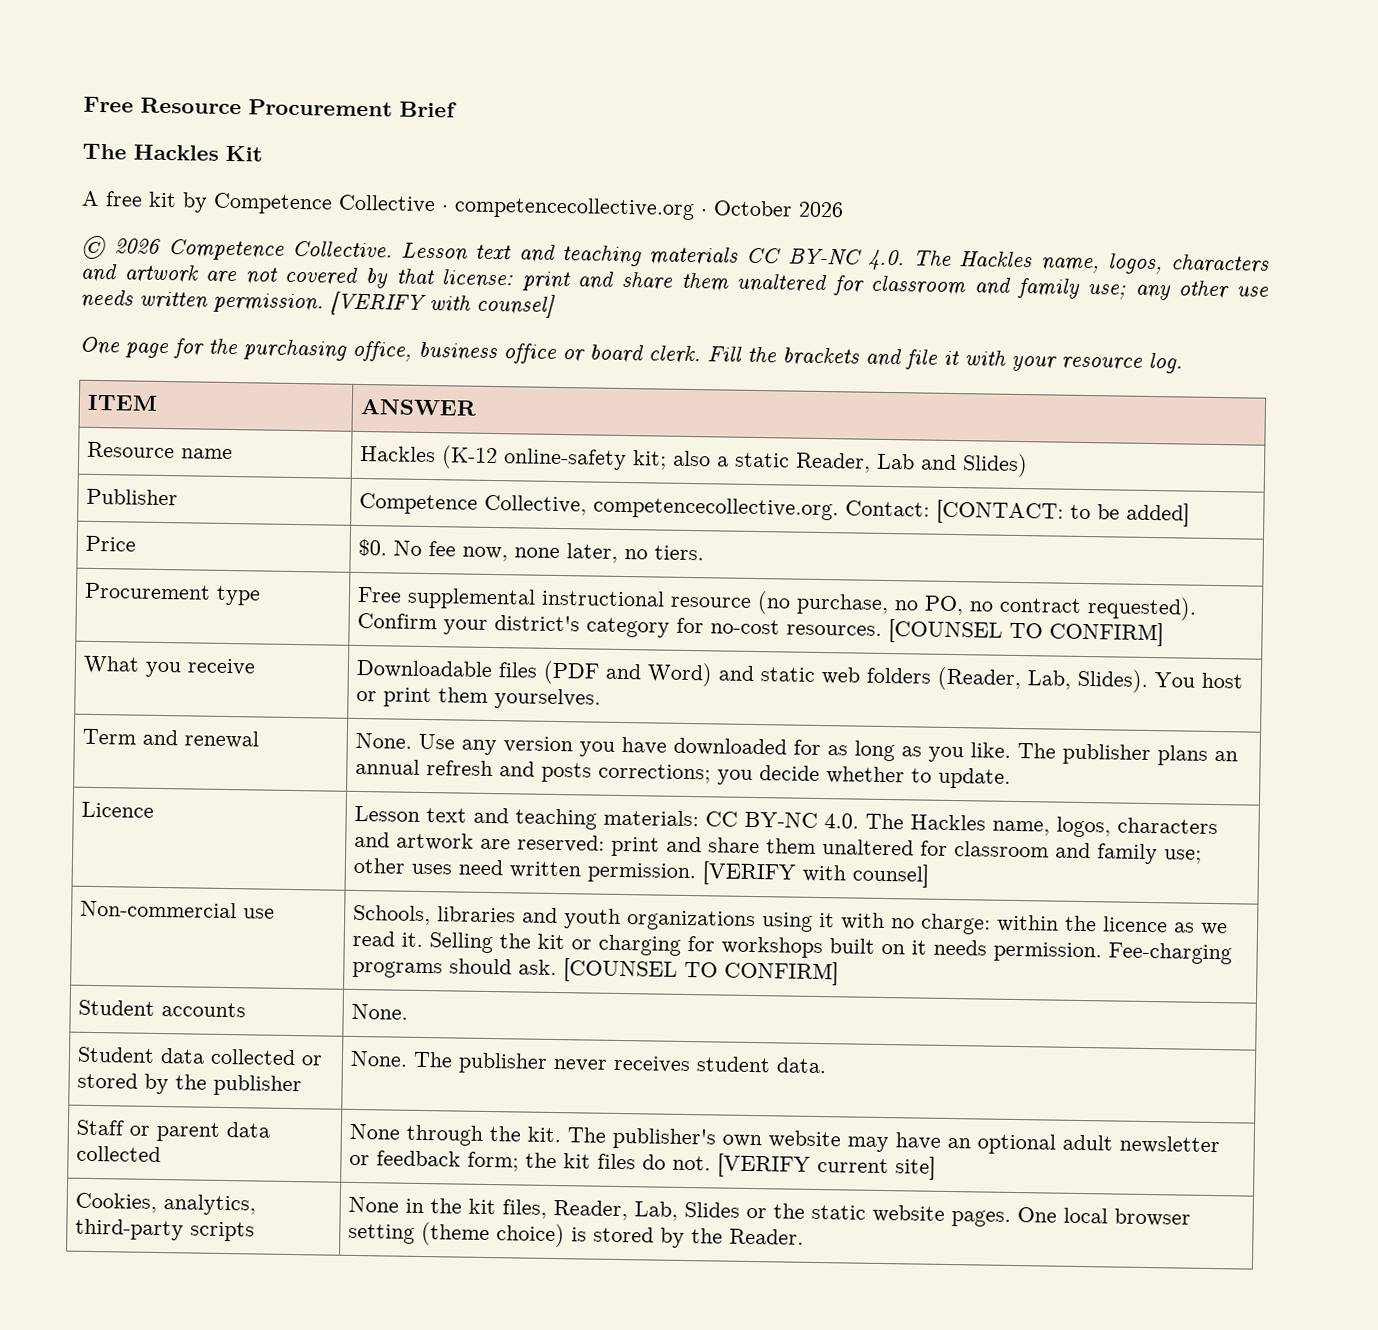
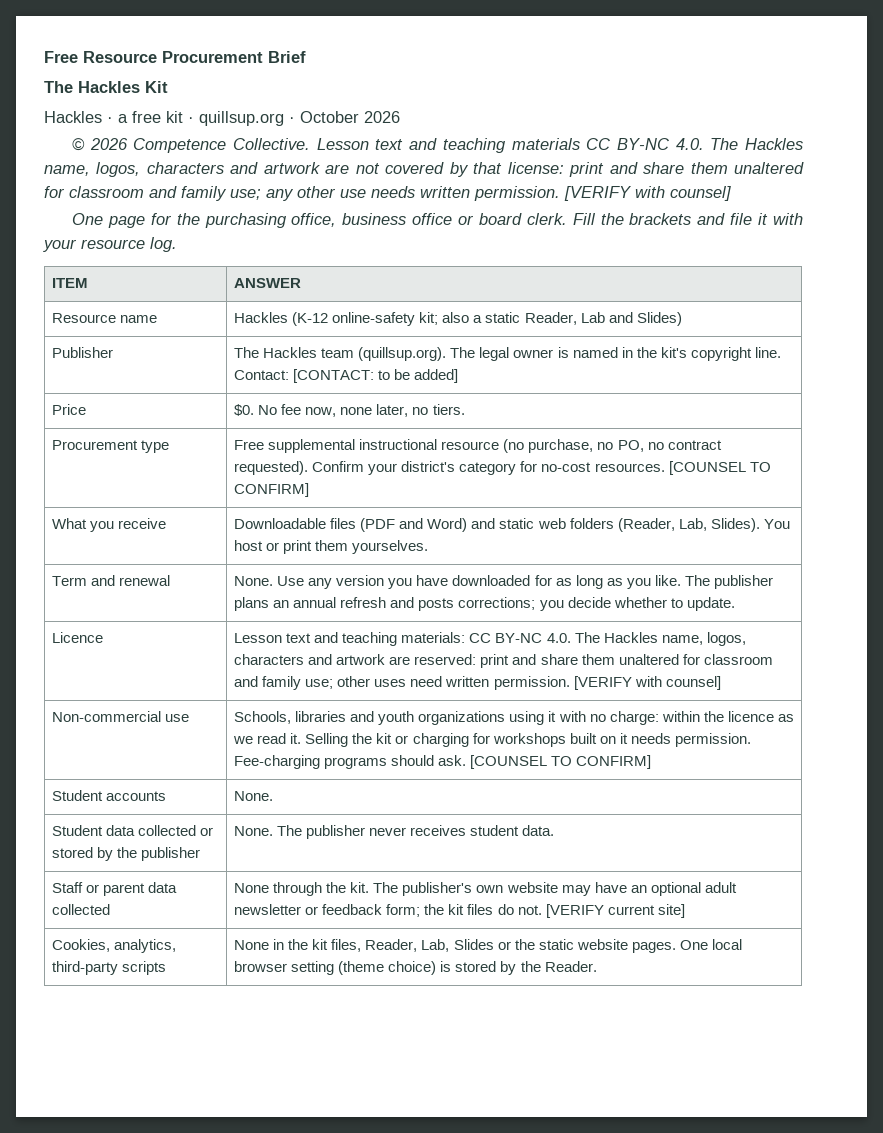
- A free kit by Competence Collective · competencecollective.org · October 2026
+ Hackles · a free kit · quillsup.org · October 2026
- Publisher | Competence Collective, competencecollective.org. Contact: [CONTACT: to be added]
+ Publisher | The Hackles team (quillsup.org). The legal owner is named in the kit's copyright line. Contact: [CONTACT: to be added]

